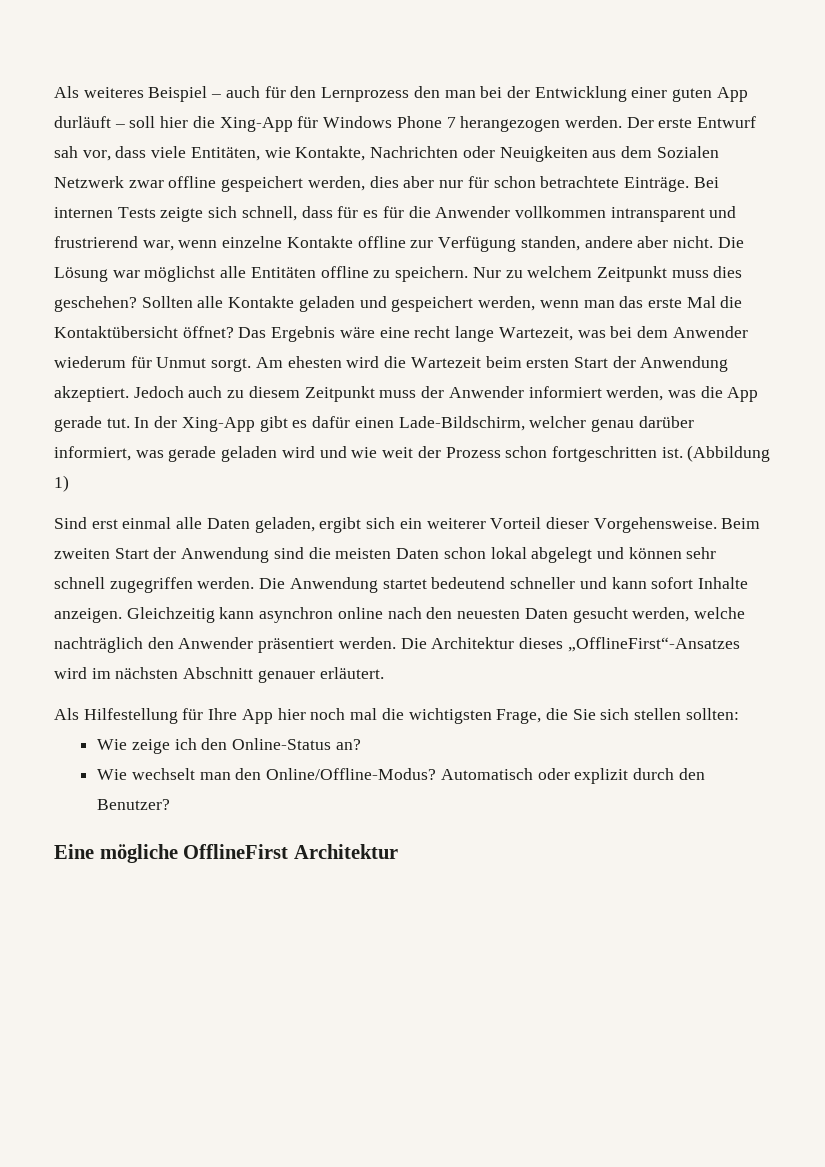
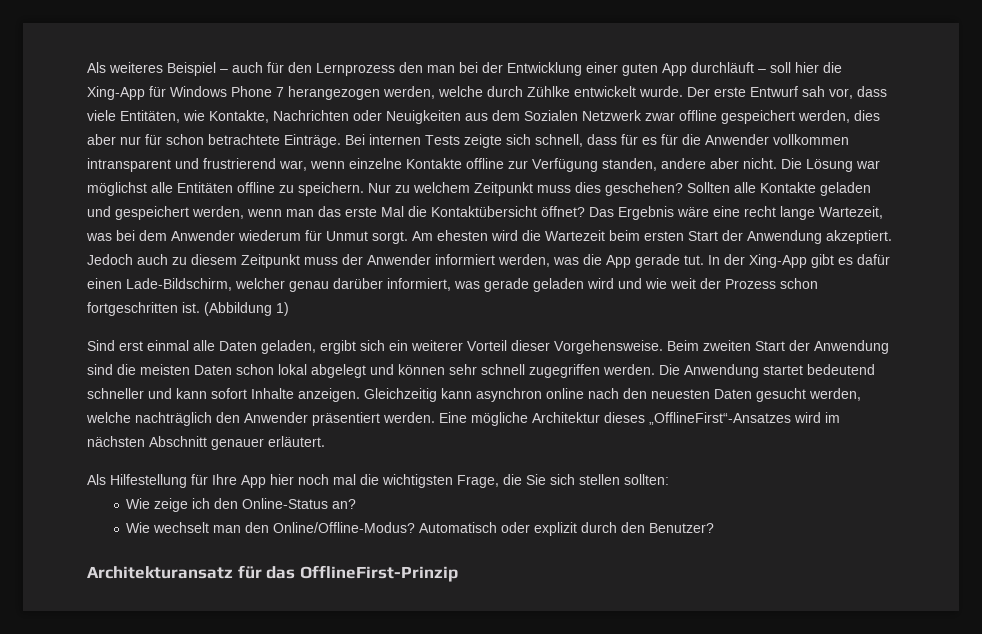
- Als weiteres Beispiel – auch für den Lernprozess den man bei der Entwicklung einer guten App durläuft – soll hier die Xing-App für Windows Phone 7 herangezogen werden.
+ Als weiteres Beispiel – auch für den Lernprozess den man bei der Entwicklung einer guten App durchläuft – soll hier die Xing-App für Windows Phone 7 herangezogen werden, welche durch Zühlke entwickelt wurde.
- Die Architektur dieses „OfflineFirst“-Ansatzes wird im nächsten Abschnitt genauer erläutert.
+ Eine mögliche Architektur dieses „OfflineFirst“-Ansatzes wird im nächsten Abschnitt genauer erläutert.
- Eine mögliche OfflineFirst Architektur
+ Architekturansatz für das OfflineFirst-Prinzip

